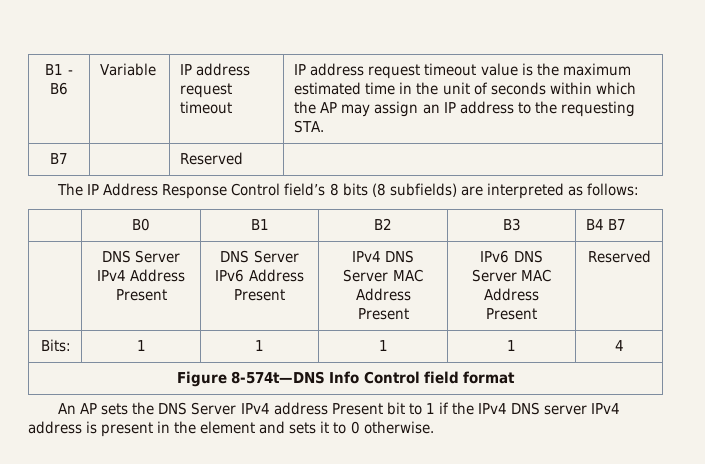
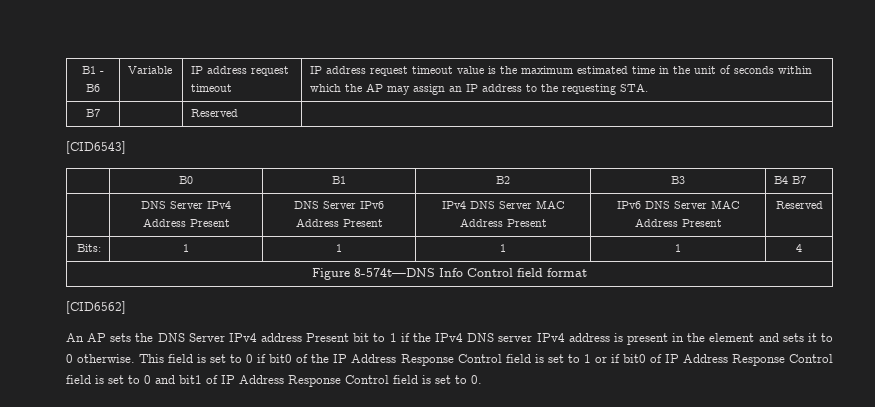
- The IP Address Response Control field’s 8 bits (8 subfields) are interpreted as follows:
+ [CID6543]
+ [CID6562]
+ This field is set to 0 if bit0 of the IP Address Response Control field is set to 1 or if bit0 of IP Address Response Control field is set to 0 and bit1 of IP Address Response Control field is set to 0.

